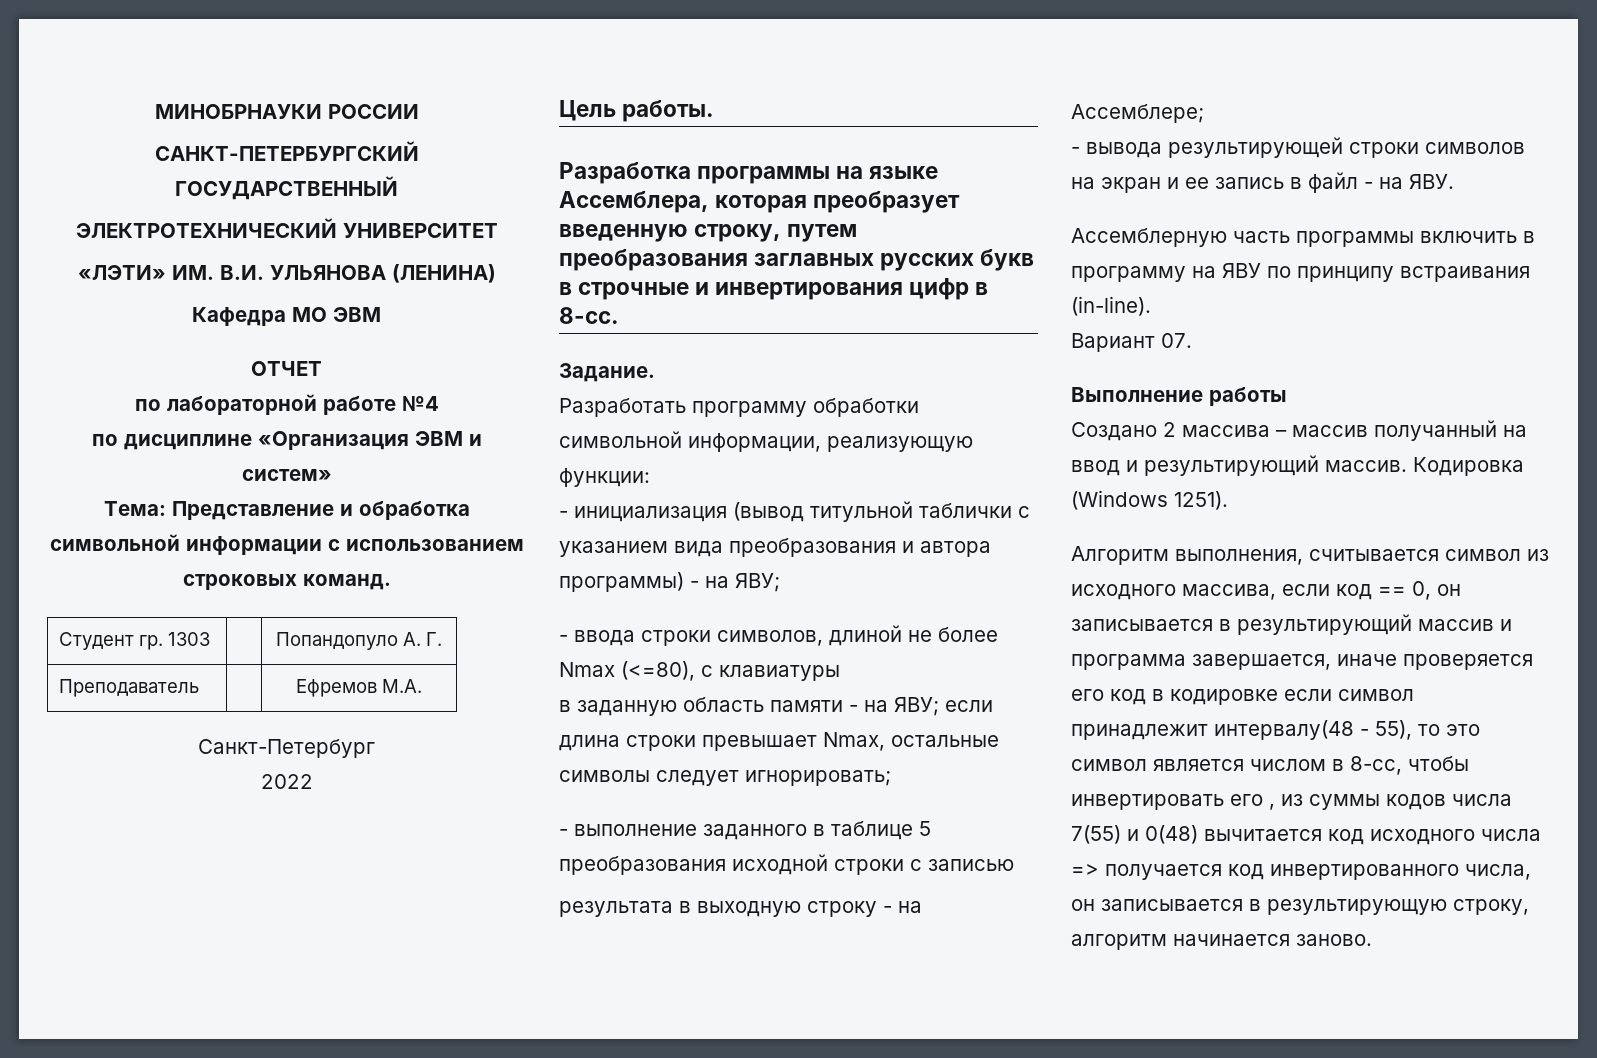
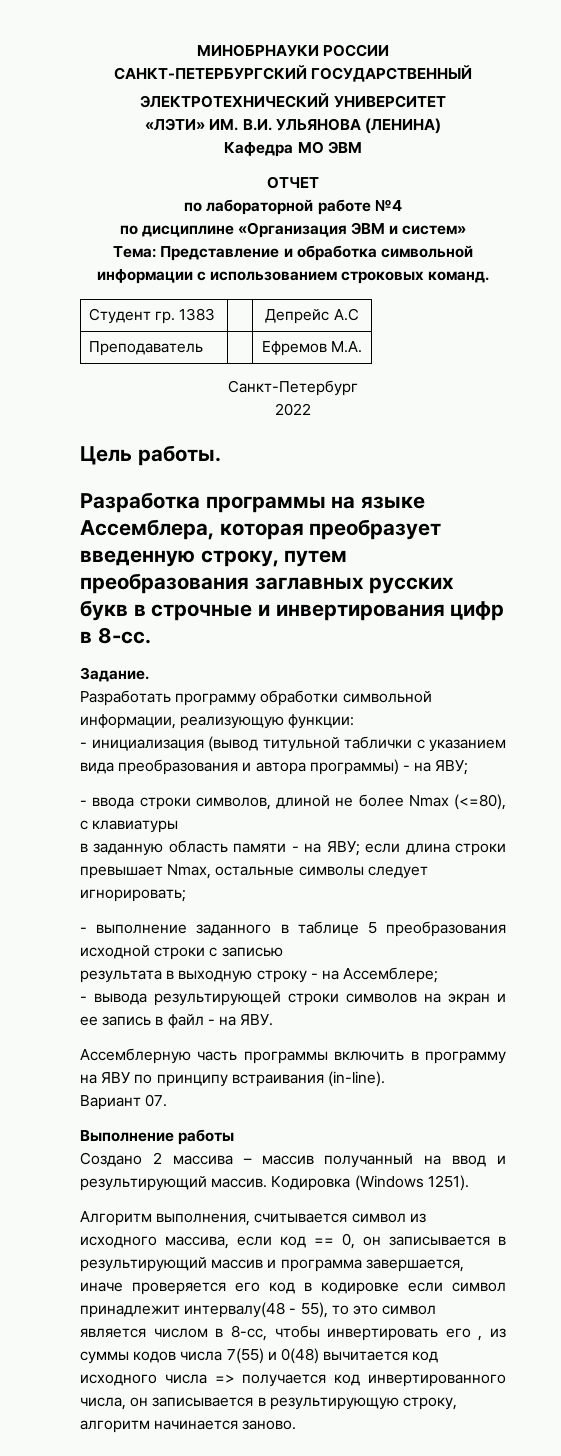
- Студент гр. 1303 | | Попандопуло А. Г.
+ Студент гр. 1383 | | Депрейс А.С

